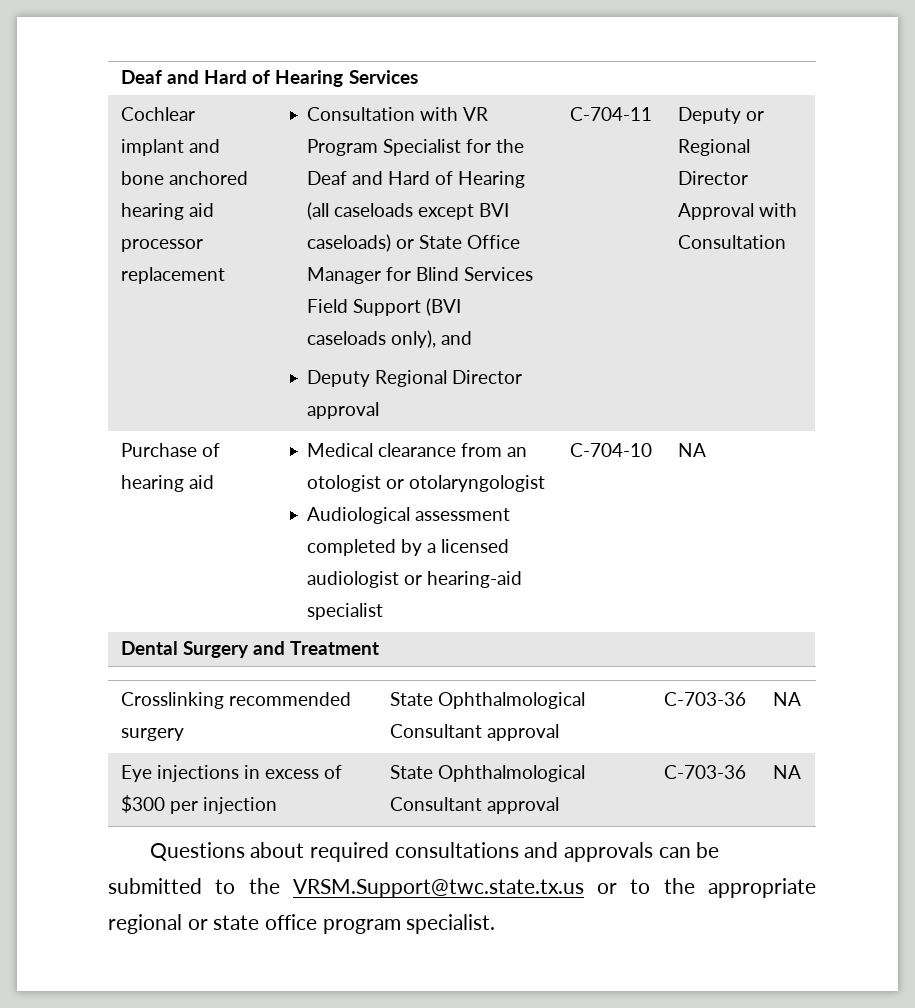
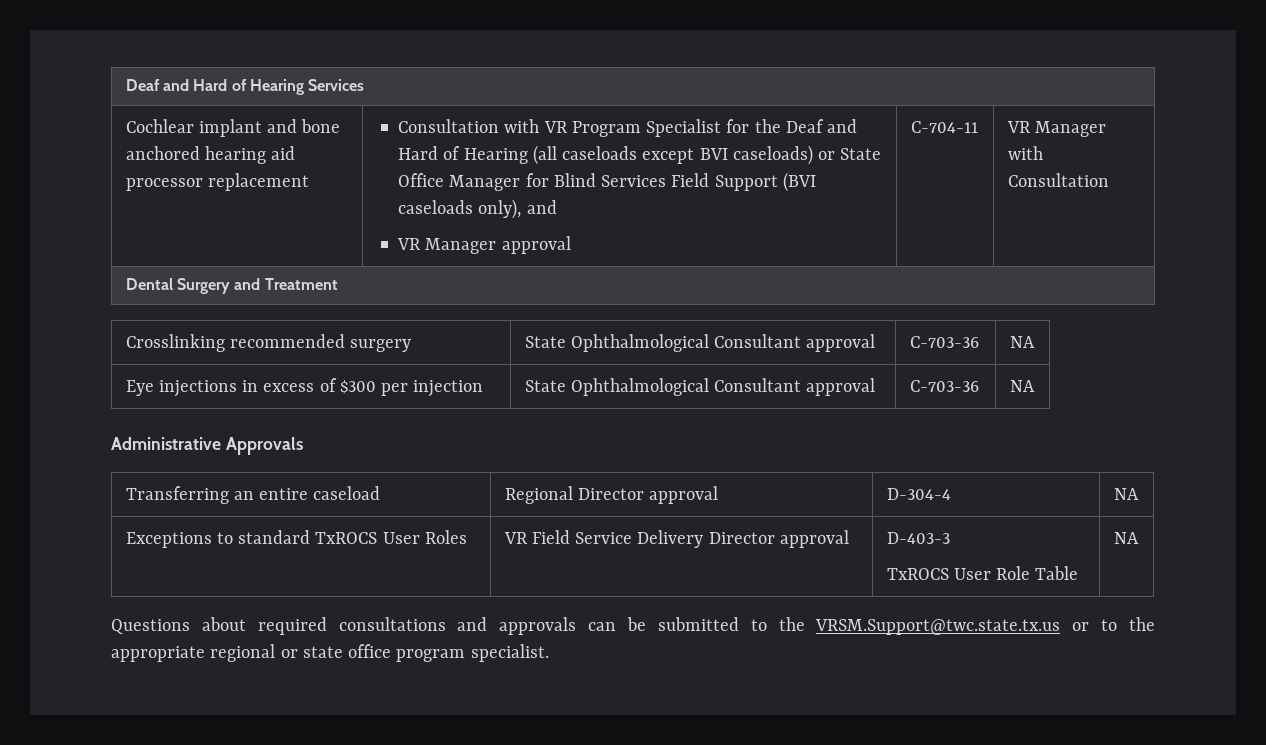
- Deputy Regional Director approval
+ VR Manager approval
- Deputy or Regional Director Approval with Consultation
- Purchase of hearing aid | Medical clearance from an otologist or otolaryngologist
- Audiological assessment completed by a licensed audiologist or hearing-aid specialist | C-704-10 | NA
+ VR Manager with Consultation
+ Administrative Approvals
+ Transferring an entire caseload | Regional Director approval | D-304-4 | NA
+ Exceptions to standard TxROCS User Roles | VR Field Service Delivery Director approval | D-403-3
+ TxROCS User Role Table | NA

